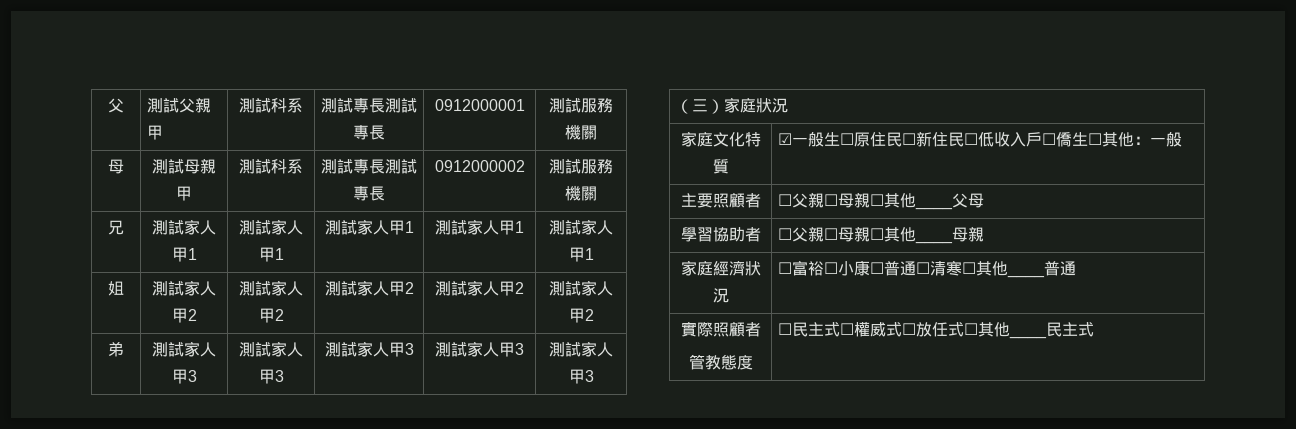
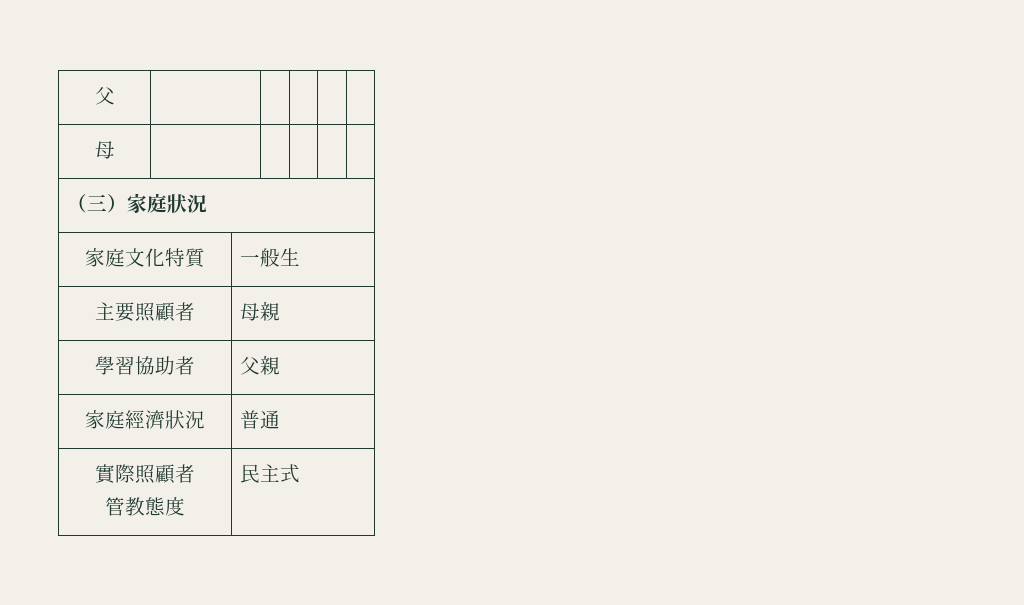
- 父 | 測試父親甲 | 測試科系 | 測試專長測試專長 | 0912000001 | 測試服務機關
- 母 | 測試母親甲 | 測試科系 | 測試專長測試專長 | 0912000002 | 測試服務機關
- 兄 | 測試家人甲1 | 測試家人甲1 | 測試家人甲1 | 測試家人甲1 | 測試家人甲1
- 姐 | 測試家人甲2 | 測試家人甲2 | 測試家人甲2 | 測試家人甲2 | 測試家人甲2
- 弟 | 測試家人甲3 | 測試家人甲3 | 測試家人甲3 | 測試家人甲3 | 測試家人甲3
+ 父 | | | | |
+ 母 | | | | |
- 家庭文化特質 | ☑一般生☐原住民☐新住民☐低收入戶☐僑生☐其他：一般
- 主要照顧者 | ☐父親☐母親☐其他____父母
+ 家庭文化特質 | 一般生
+ 主要照顧者 | 母親
- 學習協助者 | ☐父親☐母親☐其他____母親
- 家庭經濟狀況 | ☐富裕☐小康☐普通☐清寒☐其他____普通
+ 學習協助者 | 父親
+ 家庭經濟狀況 | 普通
  實際照顧者
- 管教態度 | ☐民主式☐權威式☐放任式☐其他____民主式
+ 管教態度 | 民主式

